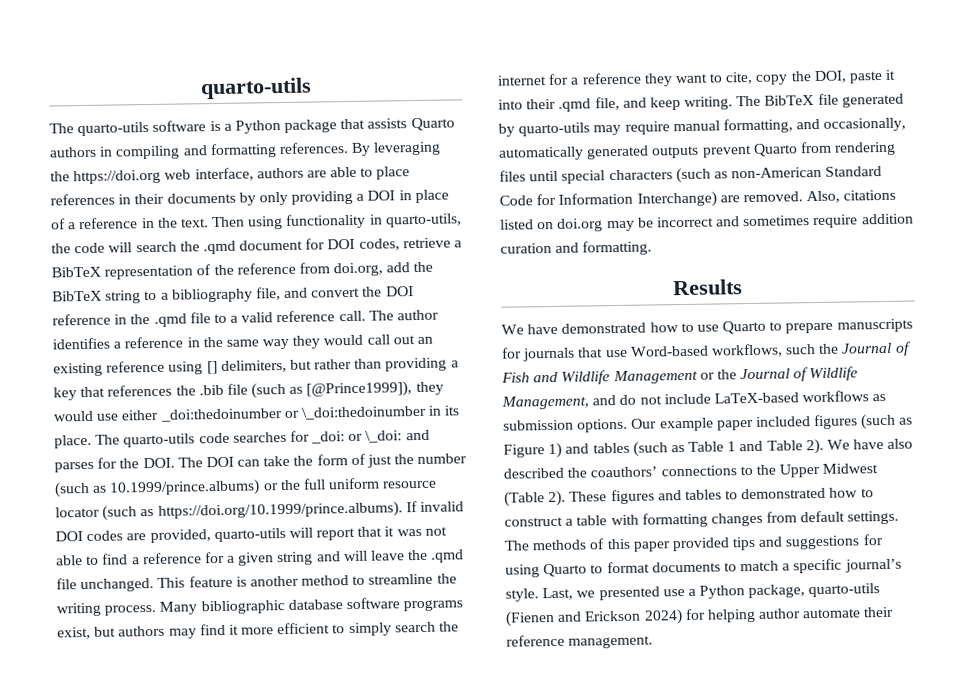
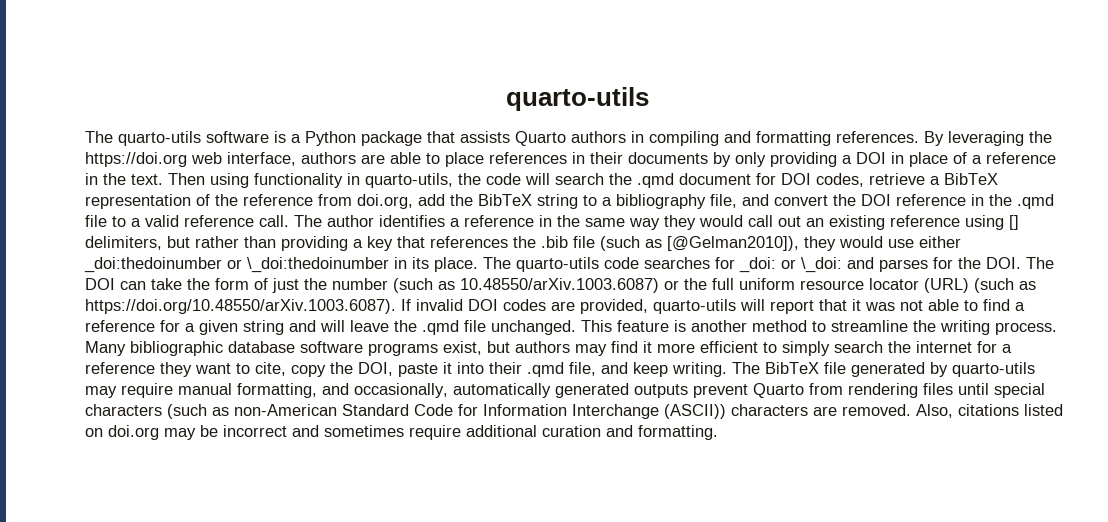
- The author identifies a reference in the same way they would call out an existing reference using [] delimiters, but rather than providing a key that references the .bib file (such as [@Prince1999]), they would use either _doi:thedoinumber or \_doi:thedoinumber in its place.
+ The author identifies a reference in the same way they would call out an existing reference using [] delimiters, but rather than providing a key that references the .bib file (such as [@Gelman2010]), they would use either _doi:thedoinumber or \_doi:thedoinumber in its place.
- The quarto-utils code searches for _doi: or \_doi: and parses for the DOI. The DOI can take the form of just the number (such as 10.1999/prince.albums) or the full uniform resource locator (such as https://doi.org/10.1999/prince.albums). If invalid DOI codes are provided, quarto-utils will report that it was not able to find a reference for a given string and will leave the .qmd file unchanged.
+ The quarto-utils code searches for _doi: or \_doi: and parses for the DOI. The DOI can take the form of just the number (such as 10.48550/arXiv.1003.6087) or the full uniform resource locator (URL) (such as https://doi.org/10.48550/arXiv.1003.6087). If invalid DOI codes are provided, quarto-utils will report that it was not able to find a reference for a given string and will leave the .qmd file unchanged.
- The BibTeX file generated by quarto-utils may require manual formatting, and occasionally, automatically generated outputs prevent Quarto from rendering files until special characters (such as non-American Standard Code for Information Interchange) are removed.
+ The BibTeX file generated by quarto-utils may require manual formatting, and occasionally, automatically generated outputs prevent Quarto from rendering files until special characters (such as non-American Standard Code for Information Interchange (ASCII)) characters are removed.
- Also, citations listed on doi.org may be incorrect and sometimes require addition curation and formatting.
+ Also, citations listed on doi.org may be incorrect and sometimes require additional curation and formatting.
- Results
- We have demonstrated how to use Quarto to prepare manuscripts for journals that use Word-based workflows, such the Journal of Fish and Wildlife Management or the Journal of Wildlife Management, and do not include LaTeX-based workflows as submission options. Our example paper included figures (such as Figure 1) and tables (such as Table 1 and Table 2). We have also described the coauthors’ connections to the Upper Midwest (Table 2). These figures and tables to demonstrated how to construct a table with formatting changes from default settings. The methods of this paper provided tips and suggestions for using Quarto to format documents to match a specific journal’s style. Last, we presented use a Python package, quarto-utils (Fienen and Erickson 2024) for helping author automate their reference management.

